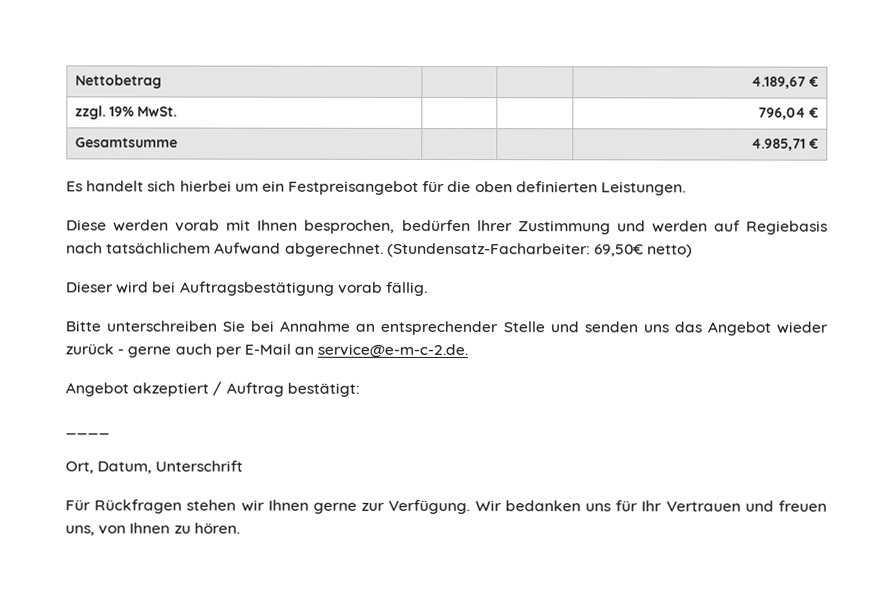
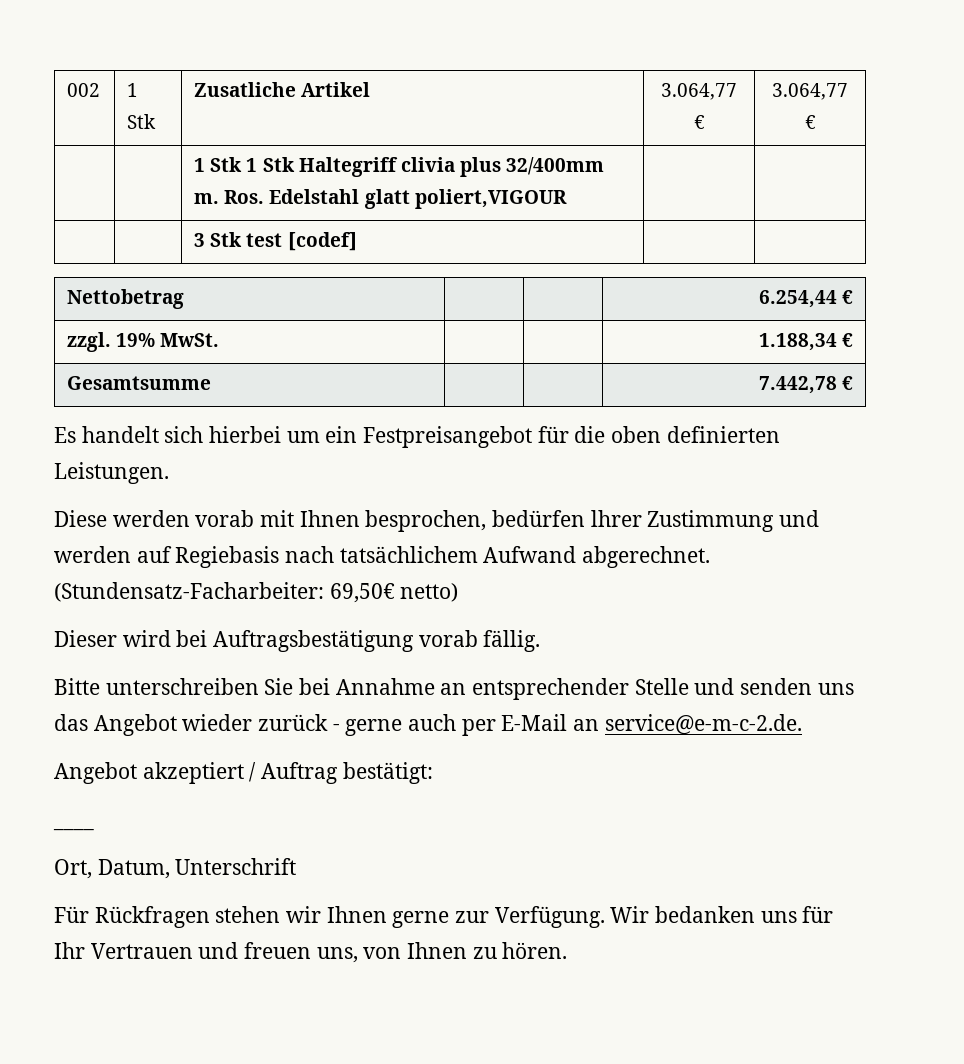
+ 002 | 1 Stk | Zusatliche Artikel | 3.064,77 € | 3.064,77 €
+ | | 1 Stk 1 Stk Haltegriff clivia plus 32/400mm m. Ros. Edelstahl glatt poliert,VIGOUR | |
+ | | 3 Stk test [codef] | |
- Nettobetrag | | | 4.189,67 €
+ Nettobetrag | | | 6.254,44 €
- zzgl. 19% MwSt. | | | 796,04 €
+ zzgl. 19% MwSt. | | | 1.188,34 €
- Gesamtsumme | | | 4.985,71 €
+ Gesamtsumme | | | 7.442,78 €

